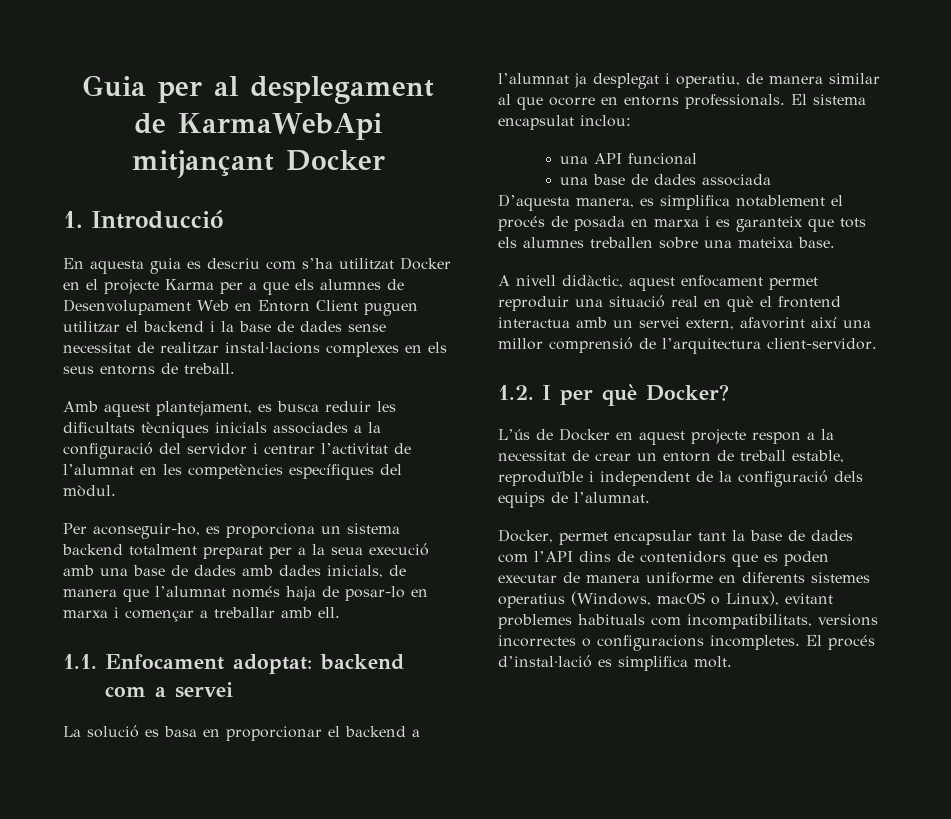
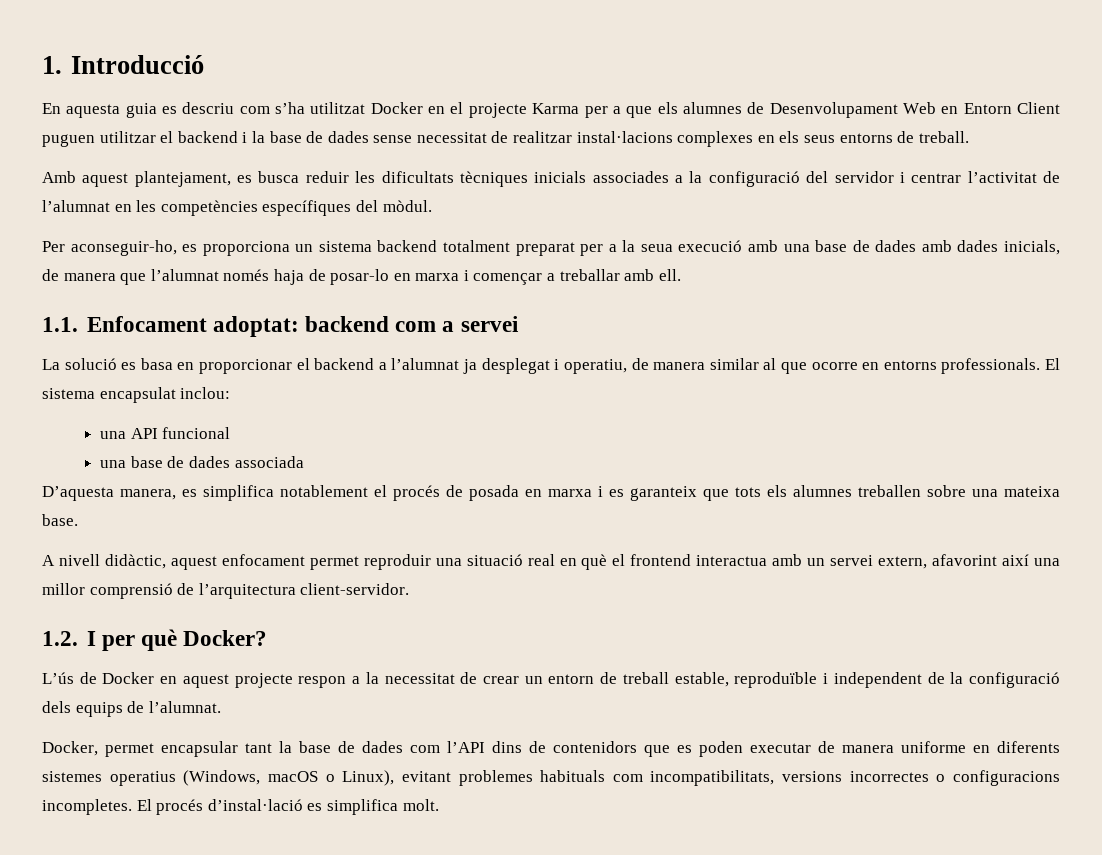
- Guia per al desplegament de KarmaWebApi mitjançant Docker

